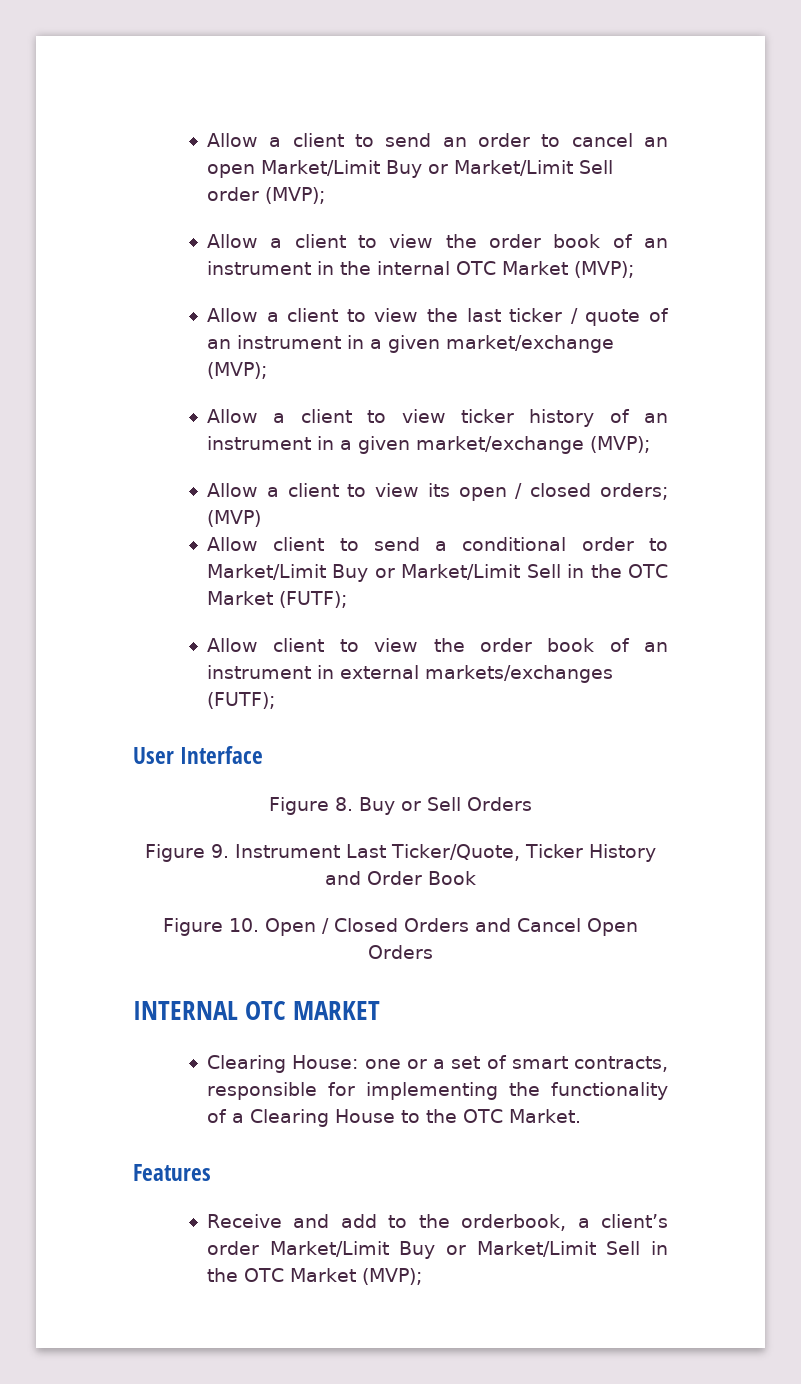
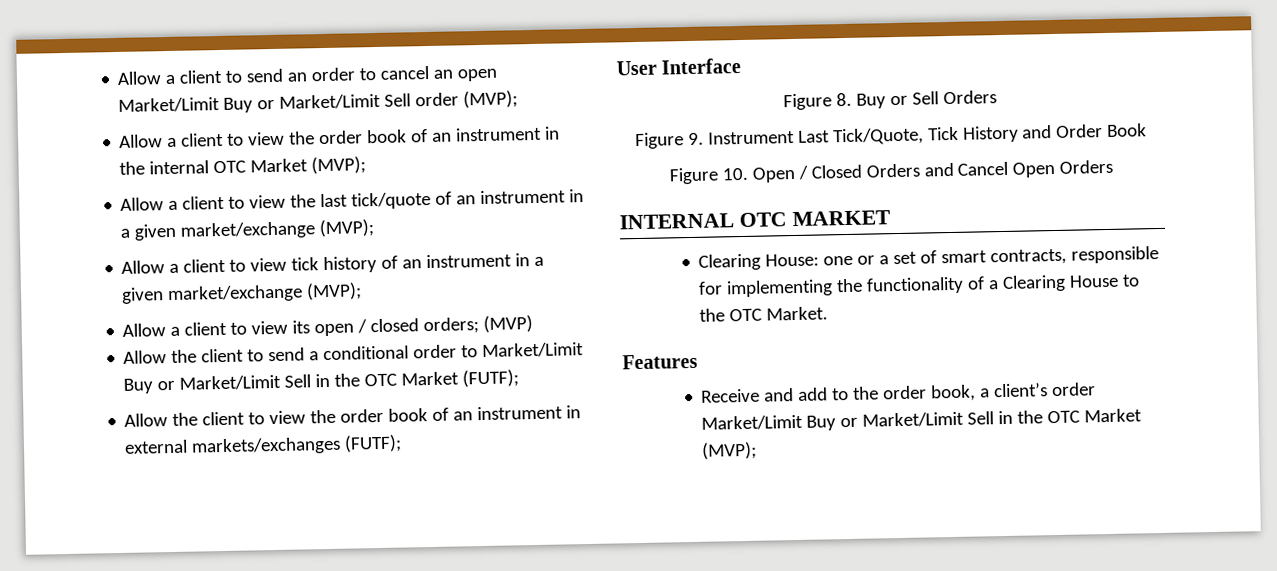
- Allow a client to view the last ticker / quote of an instrument in a given market/exchange (MVP);
+ Allow a client to view the last tick/quote of an instrument in a given market/exchange (MVP);
- Allow a client to view ticker history of an instrument in a given market/exchange (MVP);
+ Allow a client to view tick history of an instrument in a given market/exchange (MVP);
- Allow client to send a conditional order to Market/Limit Buy or Market/Limit Sell in the OTC Market (FUTF);
+ Allow the client to send a conditional order to Market/Limit Buy or Market/Limit Sell in the OTC Market (FUTF);
- Allow client to view the order book of an instrument in external markets/exchanges (FUTF);
+ Allow the client to view the order book of an instrument in external markets/exchanges (FUTF);
- Figure 9. Instrument Last Ticker/Quote, Ticker History and Order Book
+ Figure 9. Instrument Last Tick/Quote, Tick History and Order Book
- Receive and add to the orderbook, a client’s order Market/Limit Buy or Market/Limit Sell in the OTC Market (MVP);
+ Receive and add to the order book, a client’s order Market/Limit Buy or Market/Limit Sell in the OTC Market (MVP);

